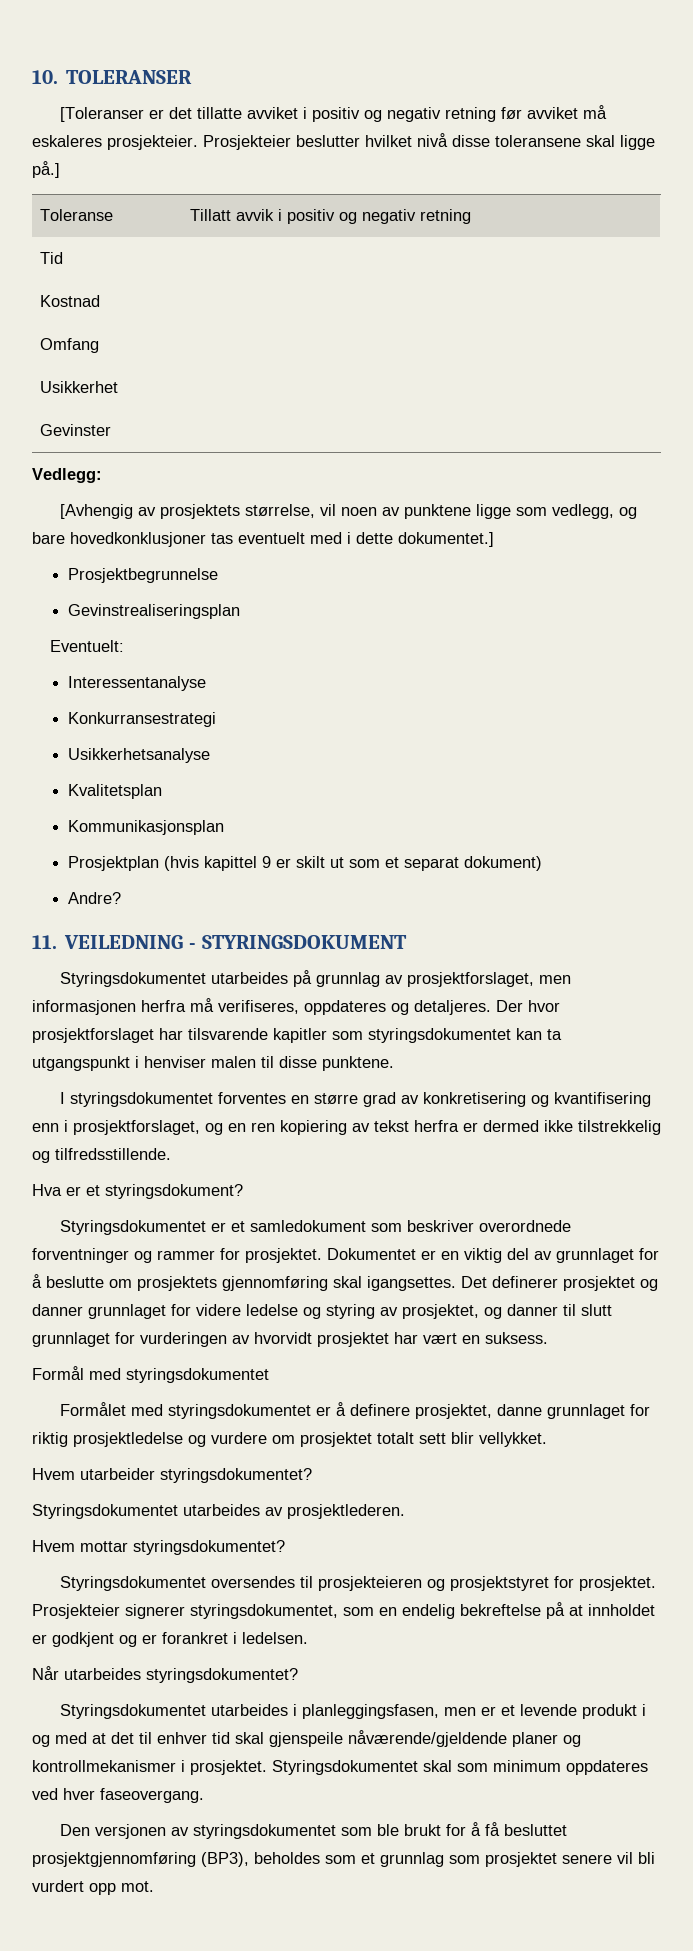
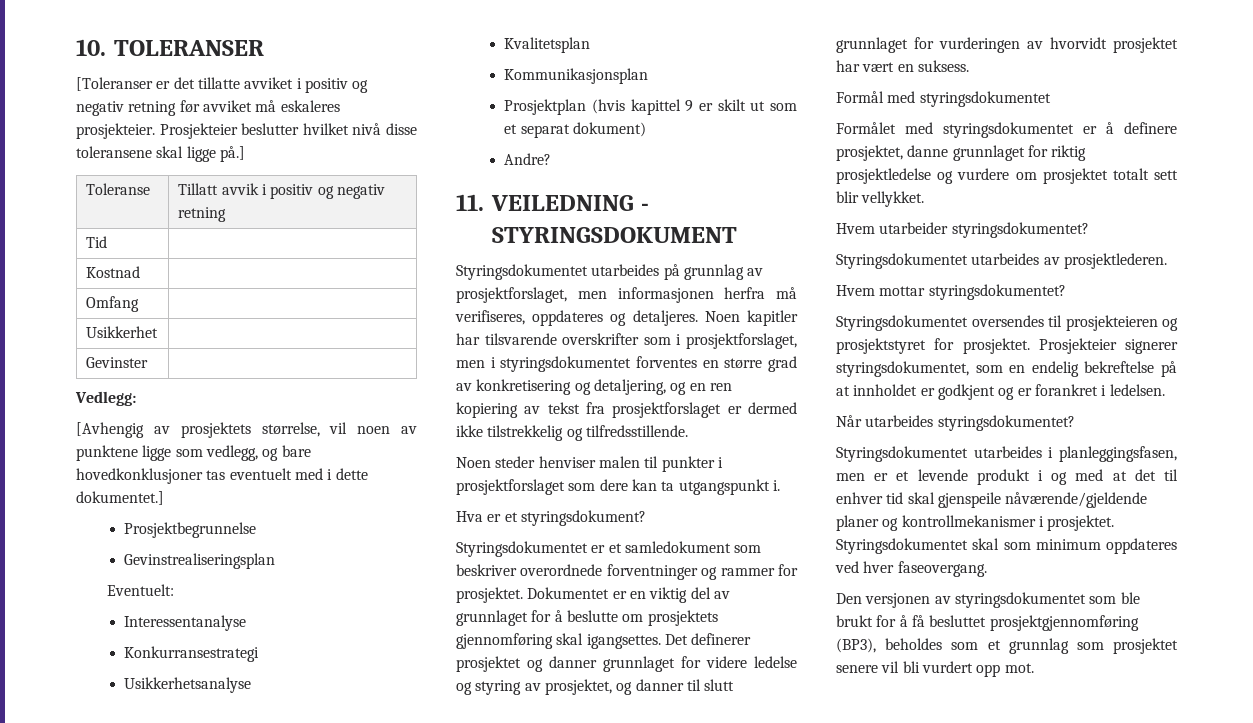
- Der hvor prosjektforslaget har tilsvarende kapitler som styringsdokumentet kan ta utgangspunkt i henviser malen til disse punktene.
- I styringsdokumentet forventes en større grad av konkretisering og kvantifisering enn i prosjektforslaget, og en ren kopiering av tekst herfra er dermed ikke tilstrekkelig og tilfredsstillende.
+ Noen kapitler har tilsvarende overskrifter som i prosjektforslaget, men i styringsdokumentet forventes en større grad av konkretisering og detaljering, og en ren kopiering av tekst fra prosjektforslaget er dermed ikke tilstrekkelig og tilfredsstillende.
+ Noen steder henviser malen til punkter i prosjektforslaget som dere kan ta utgangspunkt i.

